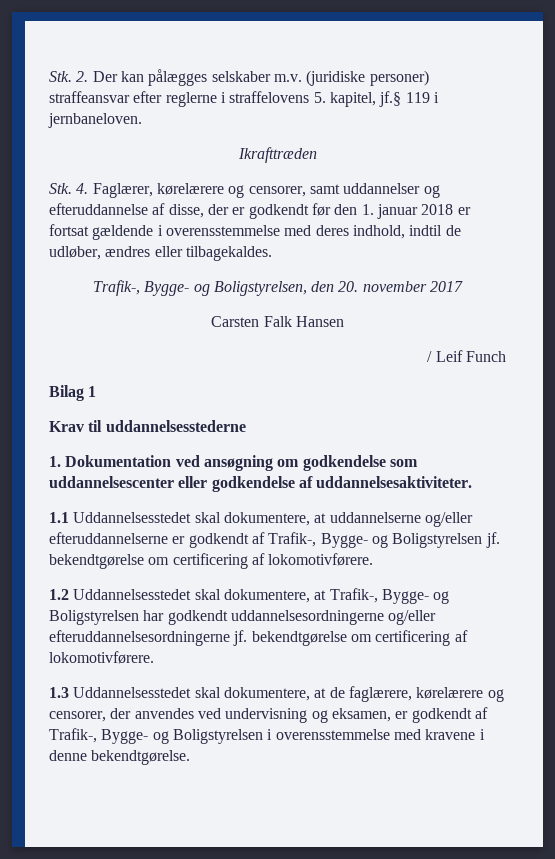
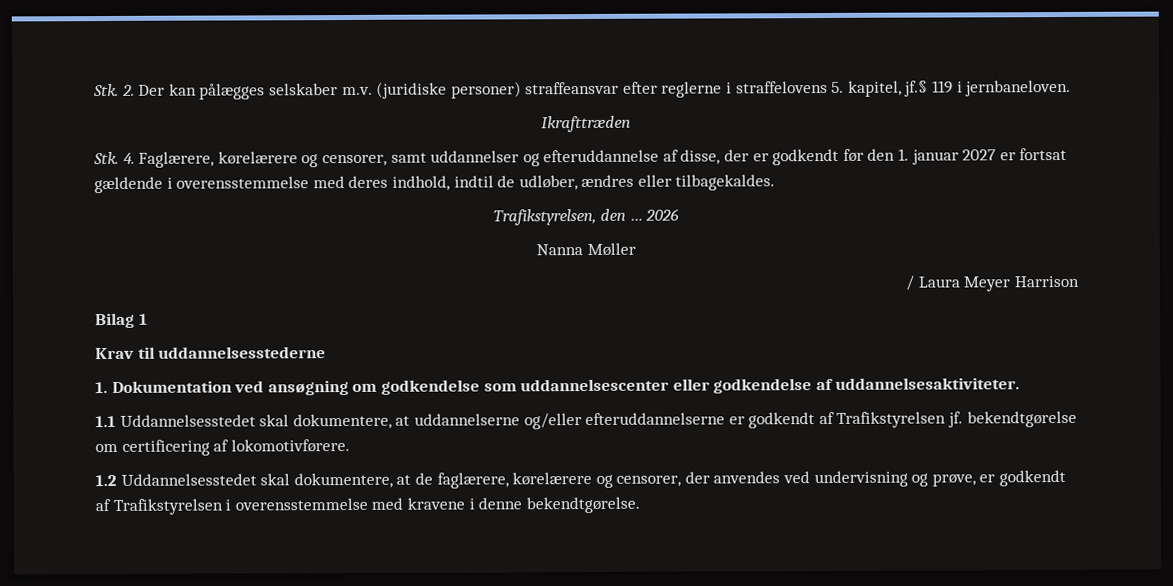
- Stk. 4. Faglærer, kørelærere og censorer, samt uddannelser og efteruddannelse af disse, der er godkendt før den 1. januar 2018 er fortsat gældende i overensstemmelse med deres indhold, indtil de udløber, ændres eller tilbagekaldes.
+ Stk. 4. Faglærere, kørelærere og censorer, samt uddannelser og efteruddannelse af disse, der er godkendt før den 1. januar 2027 er fortsat gældende i overensstemmelse med deres indhold, indtil de udløber, ændres eller tilbagekaldes.
- Trafik-, Bygge- og Boligstyrelsen, den 20. november 2017
- Carsten Falk Hansen
- / Leif Funch
+ Trafikstyrelsen, den … 2026
+ Nanna Møller
+ / Laura Meyer Harrison
- 1.1 Uddannelsesstedet skal dokumentere, at uddannelserne og/eller efteruddannelserne er godkendt af Trafik-, Bygge- og Boligstyrelsen jf. bekendtgørelse om certificering af lokomotivførere.
+ 1.1 Uddannelsesstedet skal dokumentere, at uddannelserne og/eller efteruddannelserne er godkendt af Trafikstyrelsen jf. bekendtgørelse om certificering af lokomotivførere.
- 1.2 Uddannelsesstedet skal dokumentere, at Trafik-, Bygge- og Boligstyrelsen har godkendt uddannelsesordningerne og/eller efteruddannelsesordningerne jf. bekendtgørelse om certificering af lokomotivførere.
- 1.3 Uddannelsesstedet skal dokumentere, at de faglærere, kørelærere og censorer, der anvendes ved undervisning og eksamen, er godkendt af Trafik-, Bygge- og Boligstyrelsen i overensstemmelse med kravene i denne bekendtgørelse.
+ 1.2 Uddannelsesstedet skal dokumentere, at de faglærere, kørelærere og censorer, der anvendes ved undervisning og prøve, er godkendt af Trafikstyrelsen i overensstemmelse med kravene i denne bekendtgørelse.

